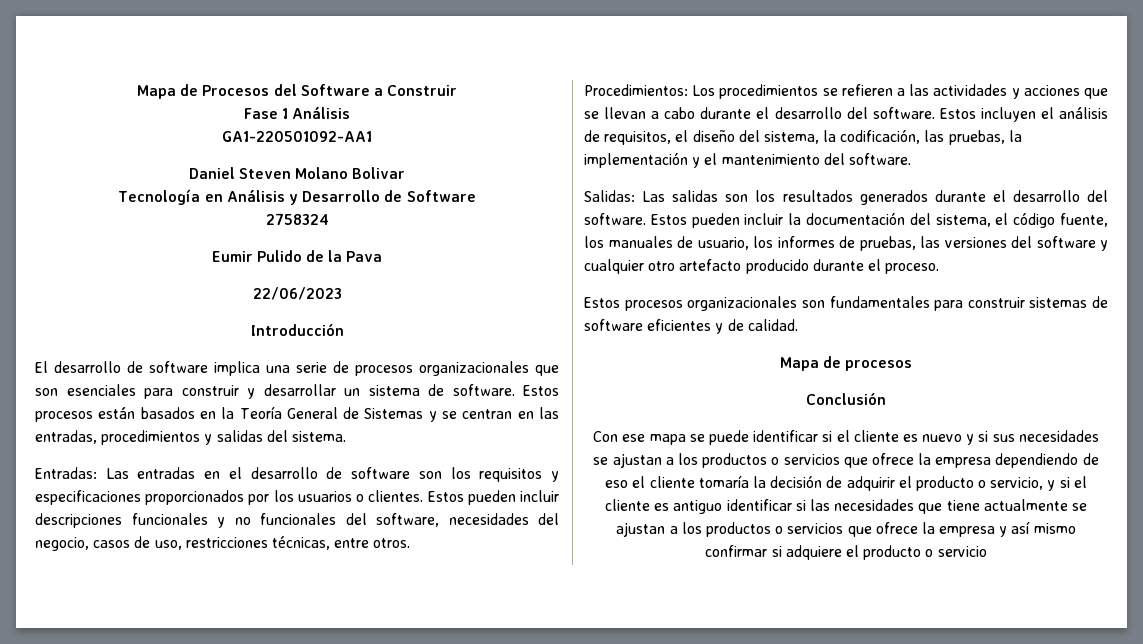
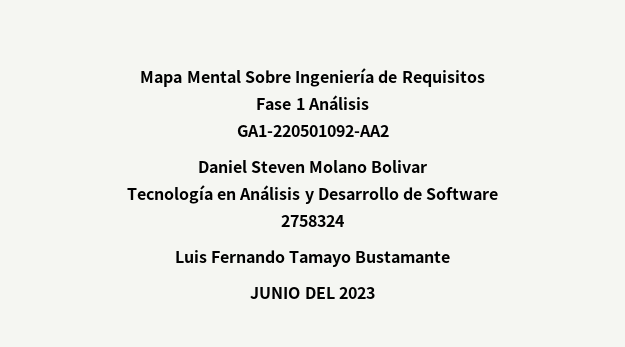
- Mapa de Procesos del Software a Construir
+ Mapa Mental Sobre Ingeniería de Requisitos
- GA1-220501092-AA1
+ GA1-220501092-AA2
- Eumir Pulido de la Pava
- 22/06/2023
- Introducción
- El desarrollo de software implica una serie de procesos organizacionales que son esenciales para construir y desarrollar un sistema de software. Estos procesos están basados en la Teoría General de Sistemas y se centran en las entradas, procedimientos y salidas del sistema.
- Entradas: Las entradas en el desarrollo de software son los requisitos y especificaciones proporcionados por los usuarios o clientes. Estos pueden incluir descripciones funcionales y no funcionales del software, necesidades del negocio, casos de uso, restricciones técnicas, entre otros.
- Procedimientos: Los procedimientos se refieren a las actividades y acciones que se llevan a cabo durante el desarrollo del software. Estos incluyen el análisis de requisitos, el diseño del sistema, la codificación, las pruebas, la implementación y el mantenimiento del software.
- Salidas: Las salidas son los resultados generados durante el desarrollo del software. Estos pueden incluir la documentación del sistema, el código fuente, los manuales de usuario, los informes de pruebas, las versiones del software y cualquier otro artefacto producido durante el proceso.
- Estos procesos organizacionales son fundamentales para construir sistemas de software eficientes y de calidad.
- Mapa de procesos
- Conclusión
- Con ese mapa se puede identificar si el cliente es nuevo y si sus necesidades se ajustan a los productos o servicios que ofrece la empresa dependiendo de eso el cliente tomaría la decisión de adquirir el producto o servicio, y si el cliente es antiguo identificar si las necesidades que tiene actualmente se ajustan a los productos o servicios que ofrece la empresa y así mismo confirmar si adquiere el producto o servicio
+ Luis Fernando Tamayo Bustamante
+ JUNIO DEL 2023

